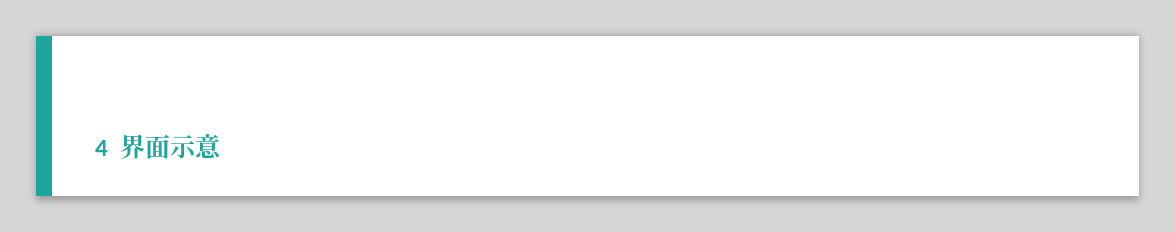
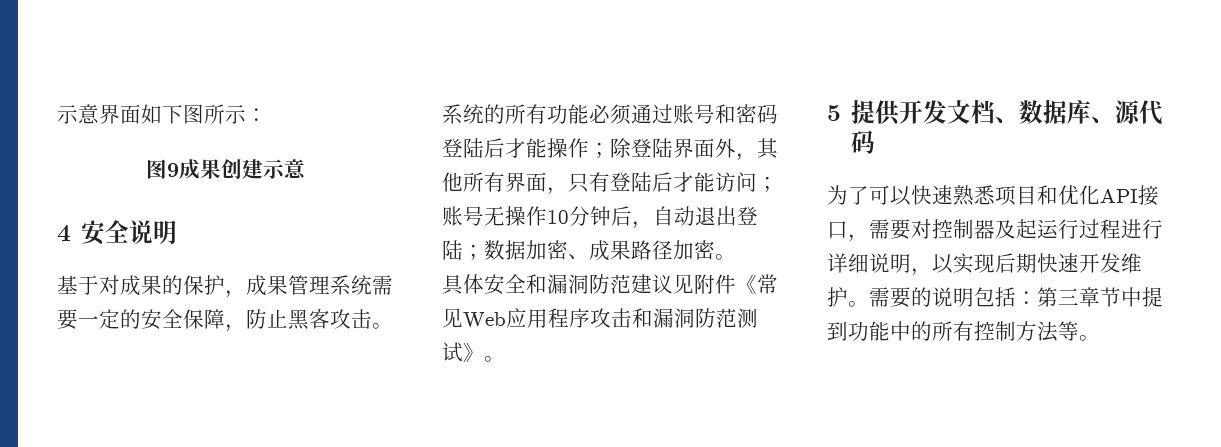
- 4界面示意
+ 示意界面如下图所示：
+ 图9成果创建示意
+ 4安全说明
+ 基于对成果的保护，成果管理系统需要一定的安全保障，防止黑客攻击。系统的所有功能必须通过账号和密码登陆后才能操作；除登陆界面外，其他所有界面，只有登陆后才能访问；账号无操作10分钟后，自动退出登陆；数据加密、成果路径加密。
+ 具体安全和漏洞防范建议见附件《常见Web应用程序攻击和漏洞防范测试》。
+ 5提供开发文档、数据库、源代码
+ 为了可以快速熟悉项目和优化API接口，需要对控制器及起运行过程进行详细说明，以实现后期快速开发维护。需要的说明包括：第三章节中提到功能中的所有控制方法等。

